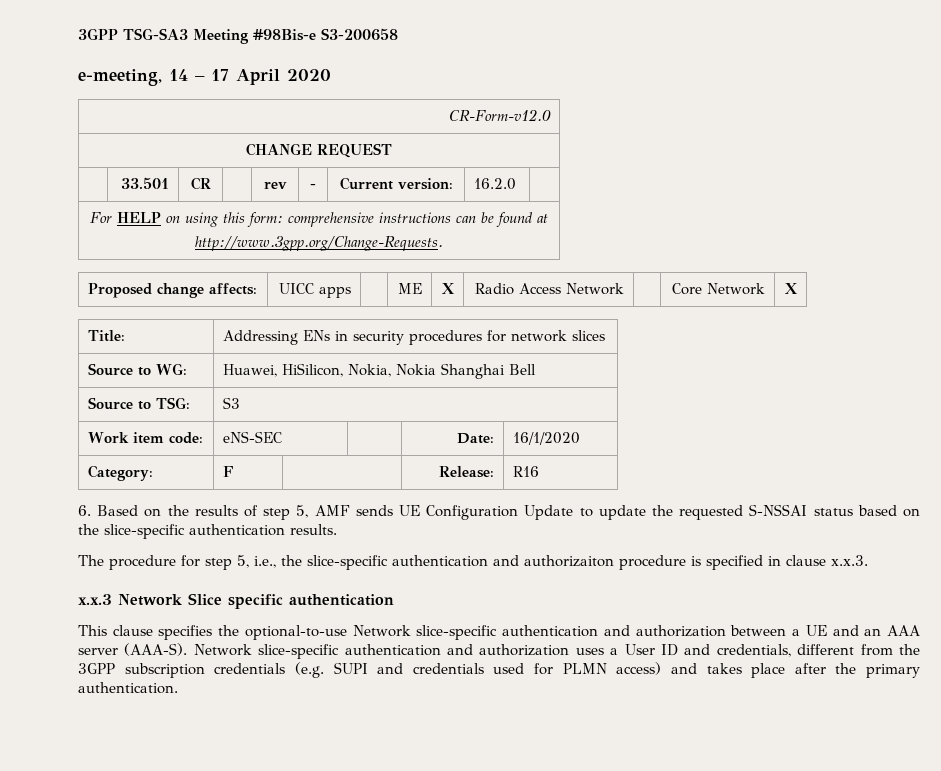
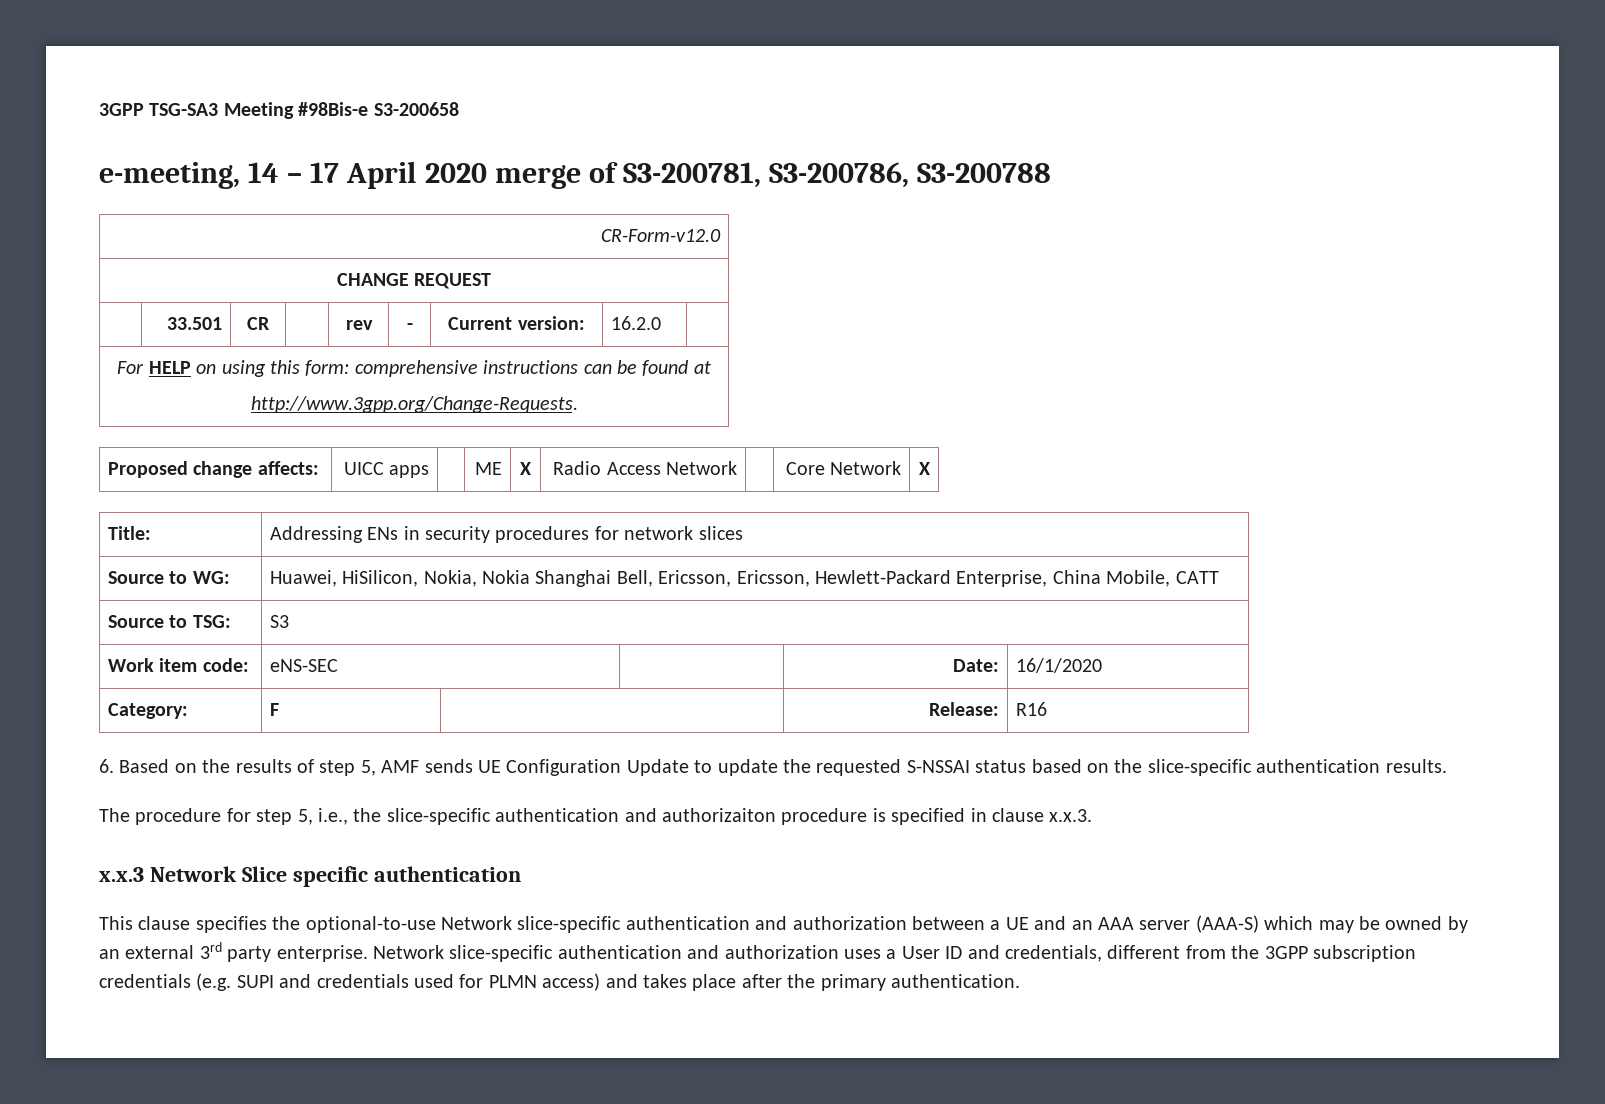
- e-meeting, 14 – 17 April 2020
+ e-meeting, 14 – 17 April 2020 merge of S3-200781, S3-200786, S3-200788
- Source to WG: | Huawei, HiSilicon, Nokia, Nokia Shanghai Bell
+ Source to WG: | Huawei, HiSilicon, Nokia, Nokia Shanghai Bell, Ericsson, Ericsson, Hewlett-Packard Enterprise, China Mobile, CATT
- This clause specifies the optional-to-use Network slice-specific authentication and authorization between a UE and an AAA server (AAA-S).
+ This clause specifies the optional-to-use Network slice-specific authentication and authorization between a UE and an AAA server (AAA-S) which may be owned by an external 3rd party enterprise.

